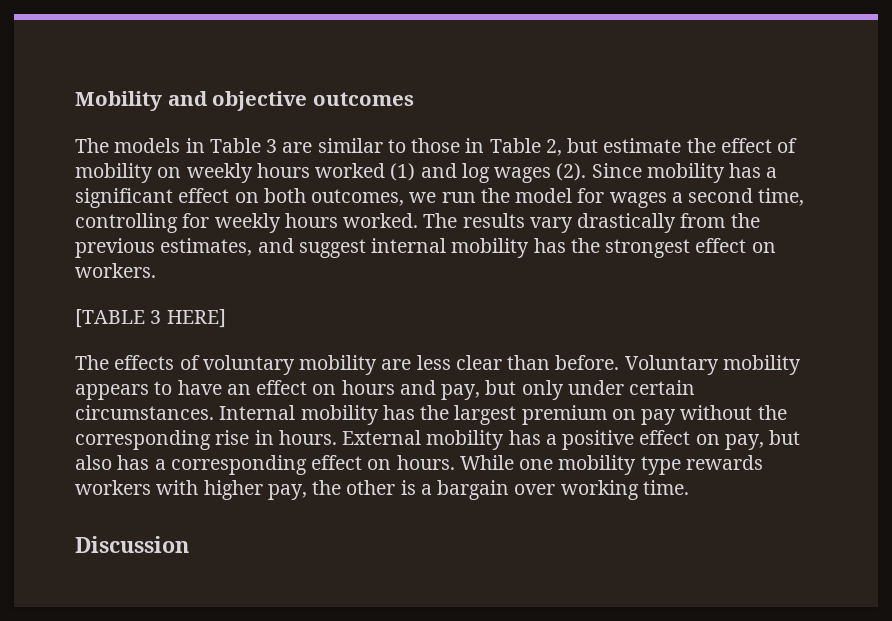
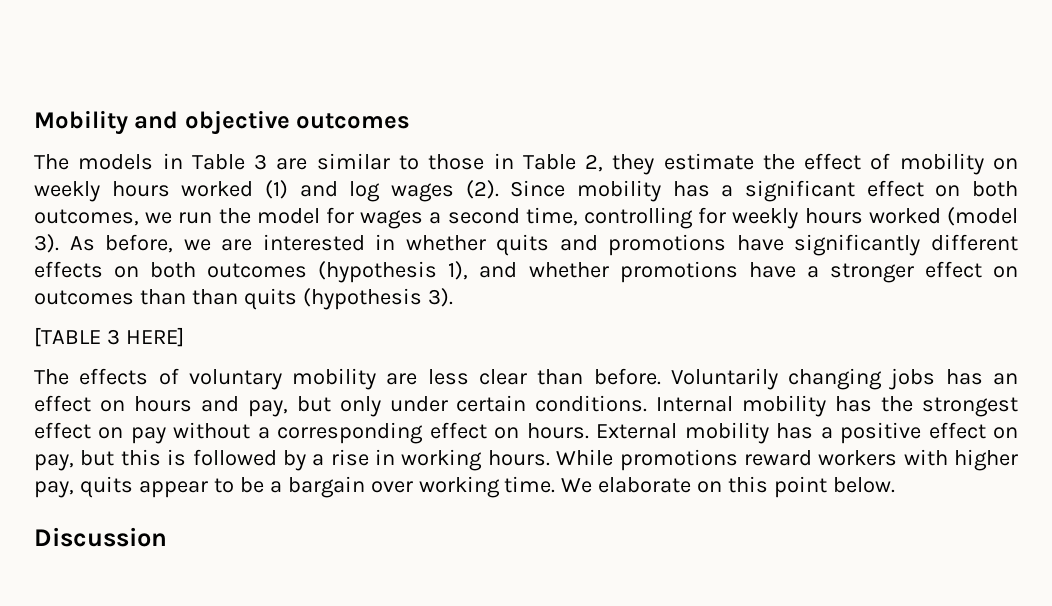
- The models in Table 3 are similar to those in Table 2, but estimate the effect of mobility on weekly hours worked (1) and log wages (2).
+ The models in Table 3 are similar to those in Table 2, they estimate the effect of mobility on weekly hours worked (1) and log wages (2).
- Since mobility has a significant effect on both outcomes, we run the model for wages a second time, controlling for weekly hours worked. The results vary drastically from the previous estimates, and suggest internal mobility has the strongest effect on workers.
+ Since mobility has a significant effect on both outcomes, we run the model for wages a second time, controlling for weekly hours worked (model 3). As before, we are interested in whether quits and promotions have significantly different effects on both outcomes (hypothesis 1), and whether promotions have a stronger effect on outcomes than than quits (hypothesis 3).
- Voluntary mobility appears to have an effect on hours and pay, but only under certain circumstances.
+ Voluntarily changing jobs has an effect on hours and pay, but only under certain conditions.
- Internal mobility has the largest premium on pay without the corresponding rise in hours.
+ Internal mobility has the strongest effect on pay without a corresponding effect on hours.
- External mobility has a positive effect on pay, but also has a corresponding effect on hours. While one mobility type rewards workers with higher pay, the other is a bargain over working time.
+ External mobility has a positive effect on pay, but this is followed by a rise in working hours. While promotions reward workers with higher pay, quits appear to be a bargain over working time. We elaborate on this point below.

